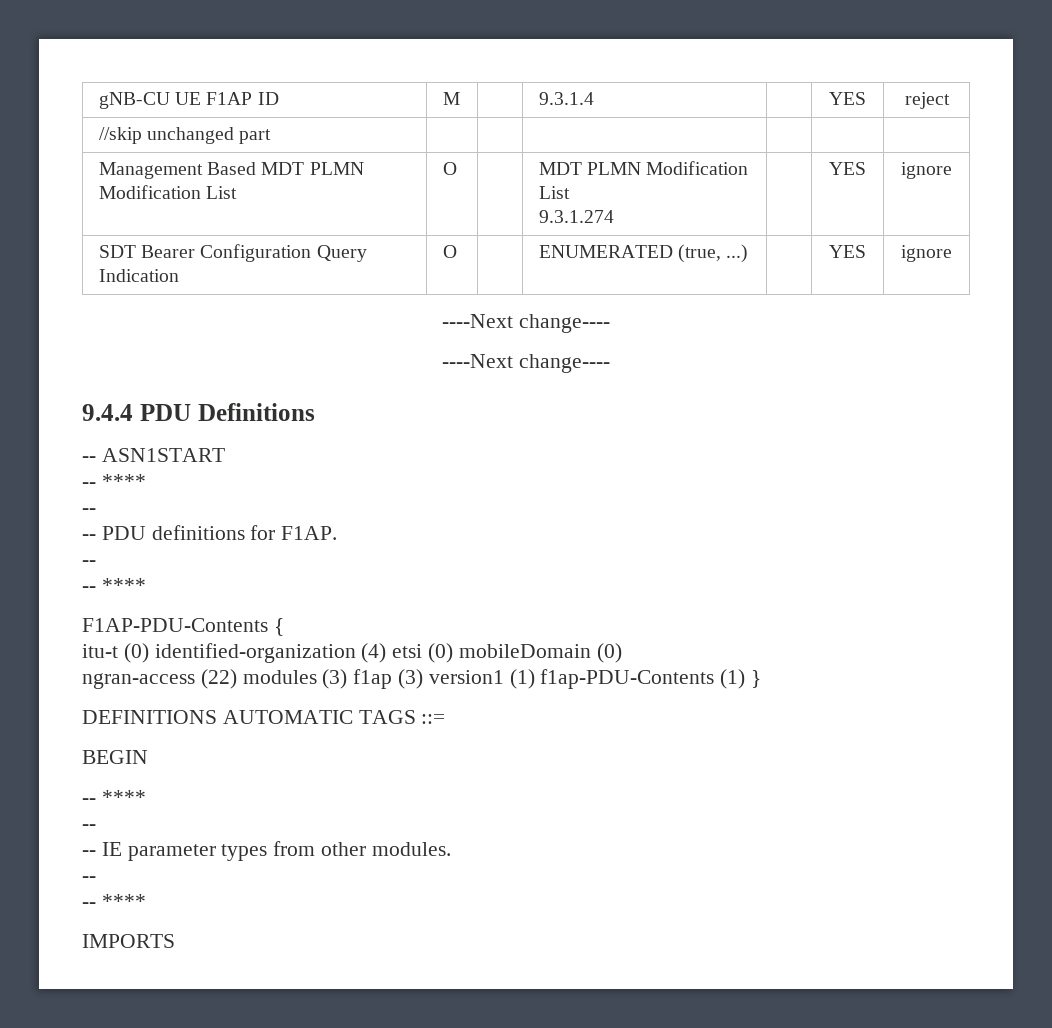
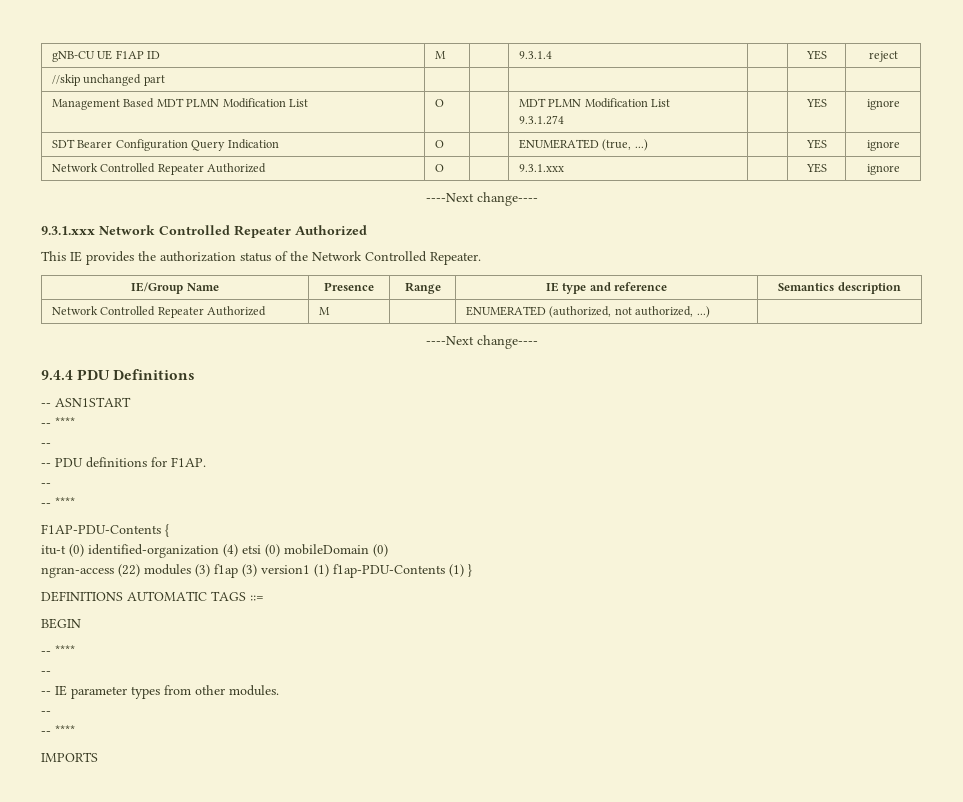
  SDT Bearer Configuration Query Indication | O | | ENUMERATED (true, ...) | | YES | ignore
+ Network Controlled Repeater Authorized | O | | 9.3.1.xxx | | YES | ignore
  ----Next change----
+ 9.3.1.xxx Network Controlled Repeater Authorized
+ This IE provides the authorization status of the Network Controlled Repeater.
+ IE/Group Name | Presence | Range | IE type and reference | Semantics description
+ Network Controlled Repeater Authorized | M | | ENUMERATED (authorized, not authorized, ...) |

